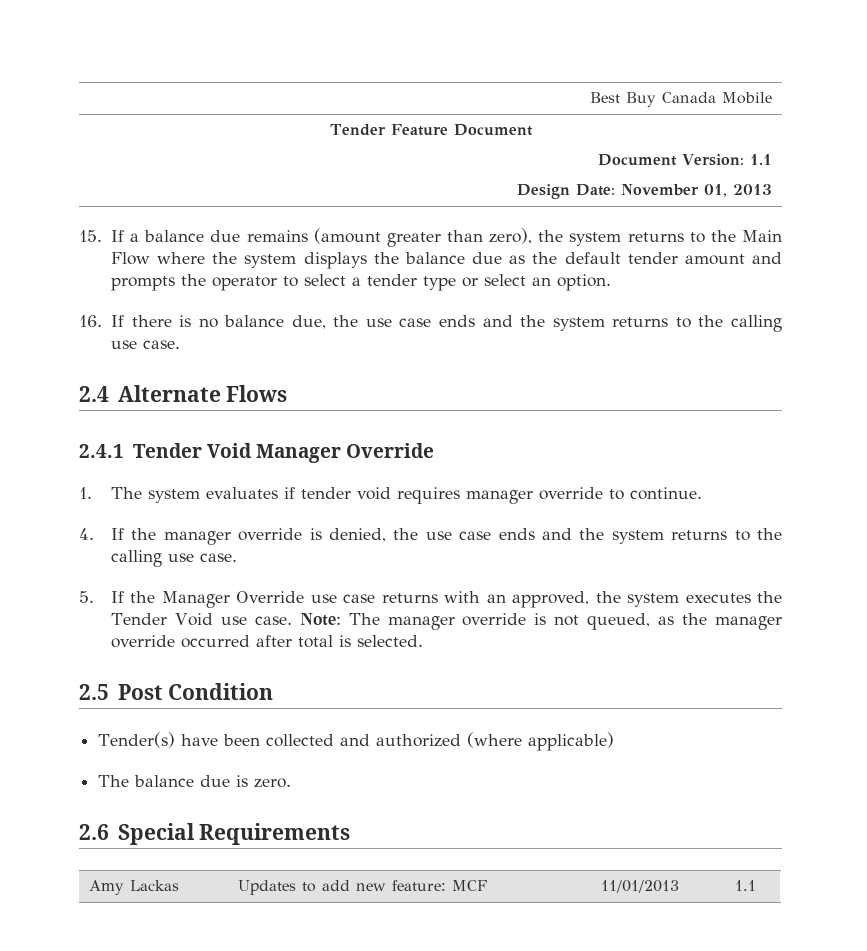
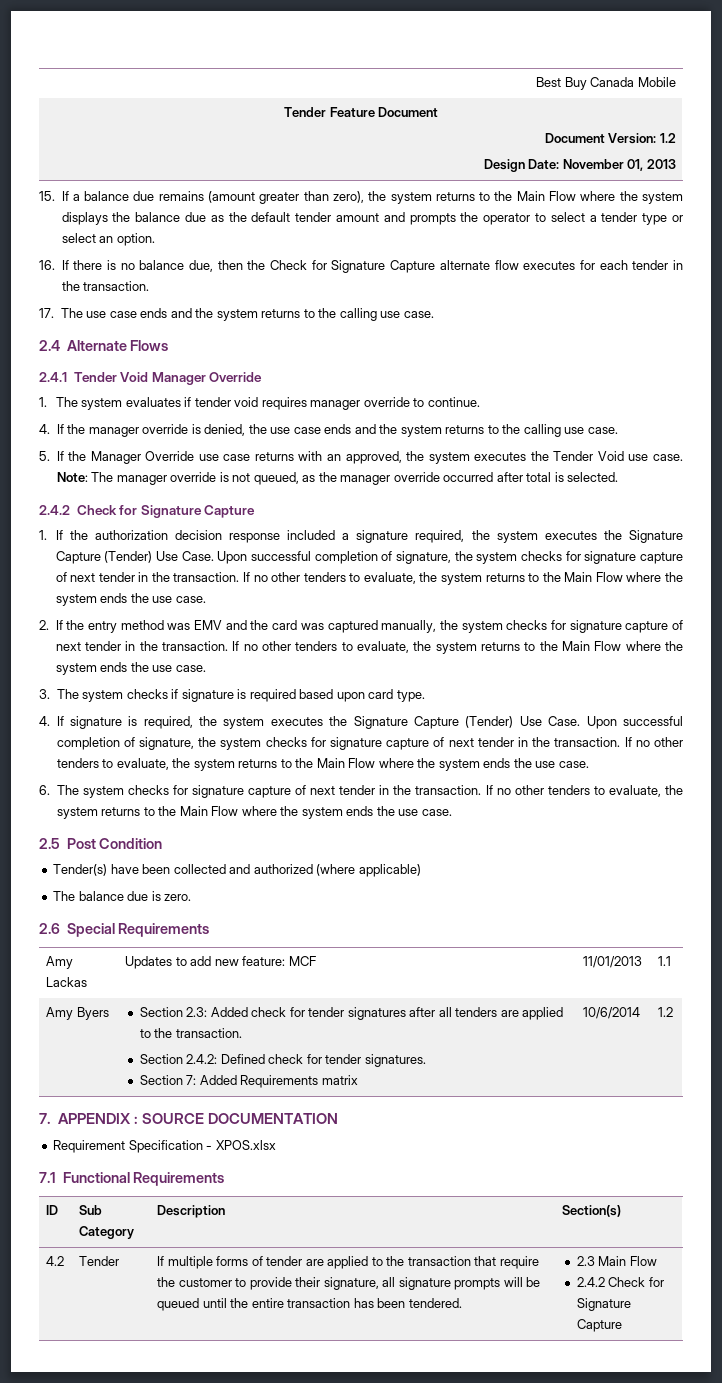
  Tender Feature Document
- Document Version: 1.1
+ Document Version: 1.2
- 16. If there is no balance due, the use case ends and the system returns to the calling use case.
+ 16. If there is no balance due, then the Check for Signature Capture alternate flow executes for each tender in the transaction.
+ 17. The use case ends and the system returns to the calling use case.
  Note: The manager override is not queued, as the manager override occurred after total is selected.
+ 2.4.2 Check for Signature Capture
+ 1. If the authorization decision response included a signature required, the system executes the Signature Capture (Tender) Use Case. Upon successful completion of signature, the system checks for signature capture of next tender in the transaction. If no other tenders to evaluate, the system returns to the Main Flow where the system ends the use case.
+ 2. If the entry method was EMV and the card was captured manually, the system checks for signature capture of next tender in the transaction. If no other tenders to evaluate, the system returns to the Main Flow where the system ends the use case.
+ 3. The system checks if signature is required based upon card type.
+ 4. If signature is required, the system executes the Signature Capture (Tender) Use Case. Upon successful completion of signature, the system checks for signature capture of next tender in the transaction. If no other tenders to evaluate, the system returns to the Main Flow where the system ends the use case.
+ 6. The system checks for signature capture of next tender in the transaction. If no other tenders to evaluate, the system returns to the Main Flow where the system ends the use case.
+ Amy Byers | Section 2.3: Added check for tender signatures after all tenders are applied to the transaction.
+ Section 2.4.2: Defined check for tender signatures.
+ Section 7: Added Requirements matrix | 10/6/2014 | 1.2
+ 7. APPENDIX : SOURCE DOCUMENTATION
+ Requirement Specification - XPOS.xlsx
+ 7.1 Functional Requirements
+ ID | Sub Category | Description | Section(s)
+ 4.2 | Tender | If multiple forms of tender are applied to the transaction that require the customer to provide their signature, all signature prompts will be queued until the entire transaction has been tendered. | 2.3 Main Flow
+ 2.4.2 Check for Signature Capture

